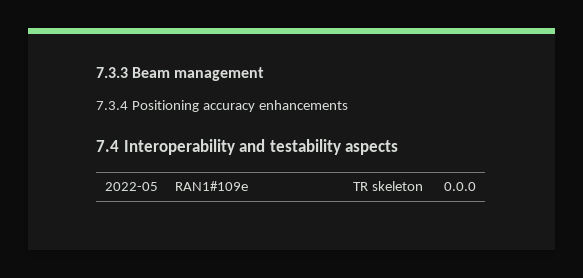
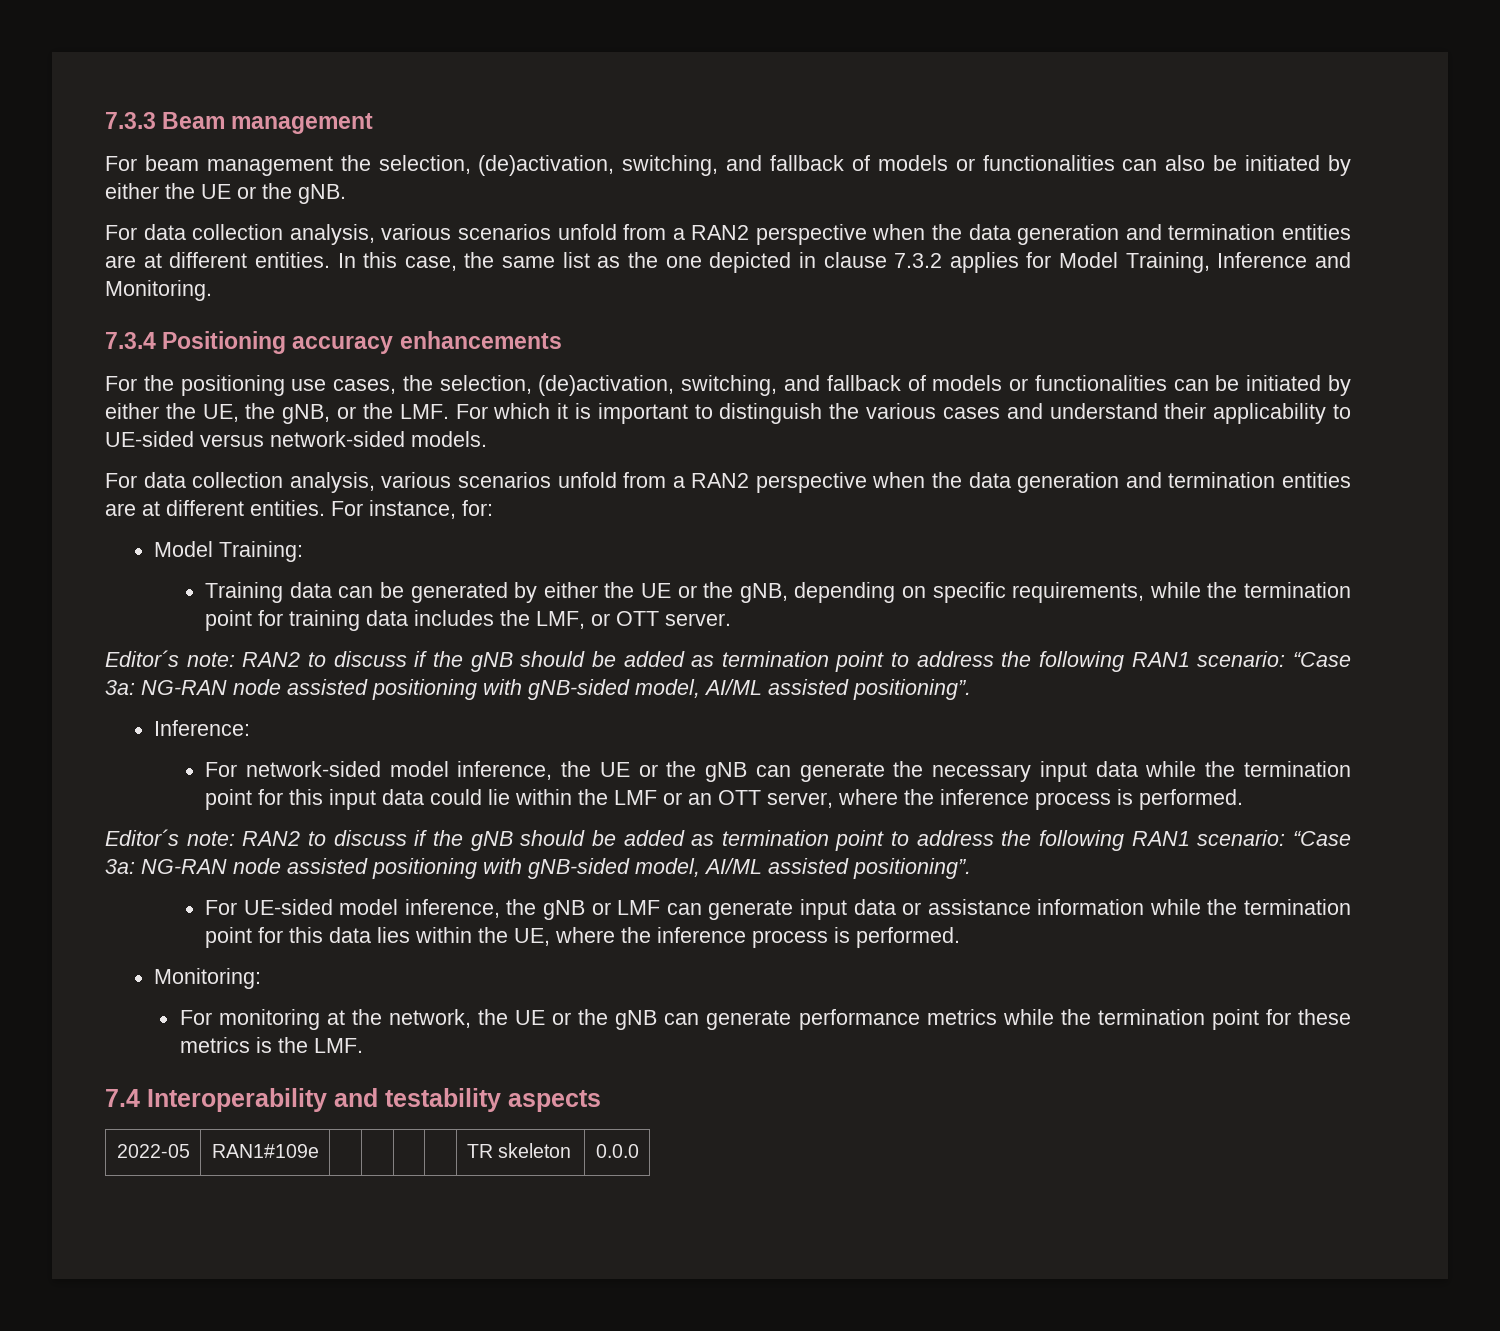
+ For beam management the selection, (de)activation, switching, and fallback of models or functionalities can also be initiated by either the UE or the gNB.
+ For data collection analysis, various scenarios unfold from a RAN2 perspective when the data generation and termination entities are at different entities. In this case, the same list as the one depicted in clause 7.3.2 applies for Model Training, Inference and Monitoring.
  7.3.4 Positioning accuracy enhancements
+ For the positioning use cases, the selection, (de)activation, switching, and fallback of models or functionalities can be initiated by either the UE, the gNB, or the LMF. For which it is important to distinguish the various cases and understand their applicability to UE-sided versus network-sided models.
+ For data collection analysis, various scenarios unfold from a RAN2 perspective when the data generation and termination entities are at different entities. For instance, for:
+ Model Training:
+ Training data can be generated by either the UE or the gNB, depending on specific requirements, while the termination point for training data includes the LMF, or OTT server.
+ Editor´s note: RAN2 to discuss if the gNB should be added as termination point to address the following RAN1 scenario: “Case 3a: NG-RAN node assisted positioning with gNB-sided model, AI/ML assisted positioning”.
+ Inference:
+ For network-sided model inference, the UE or the gNB can generate the necessary input data while the termination point for this input data could lie within the LMF or an OTT server, where the inference process is performed.
+ Editor´s note: RAN2 to discuss if the gNB should be added as termination point to address the following RAN1 scenario: “Case 3a: NG-RAN node assisted positioning with gNB-sided model, AI/ML assisted positioning”.
+ For UE-sided model inference, the gNB or LMF can generate input data or assistance information while the termination point for this data lies within the UE, where the inference process is performed.
+ Monitoring:
+ For monitoring at the network, the UE or the gNB can generate performance metrics while the termination point for these metrics is the LMF.

